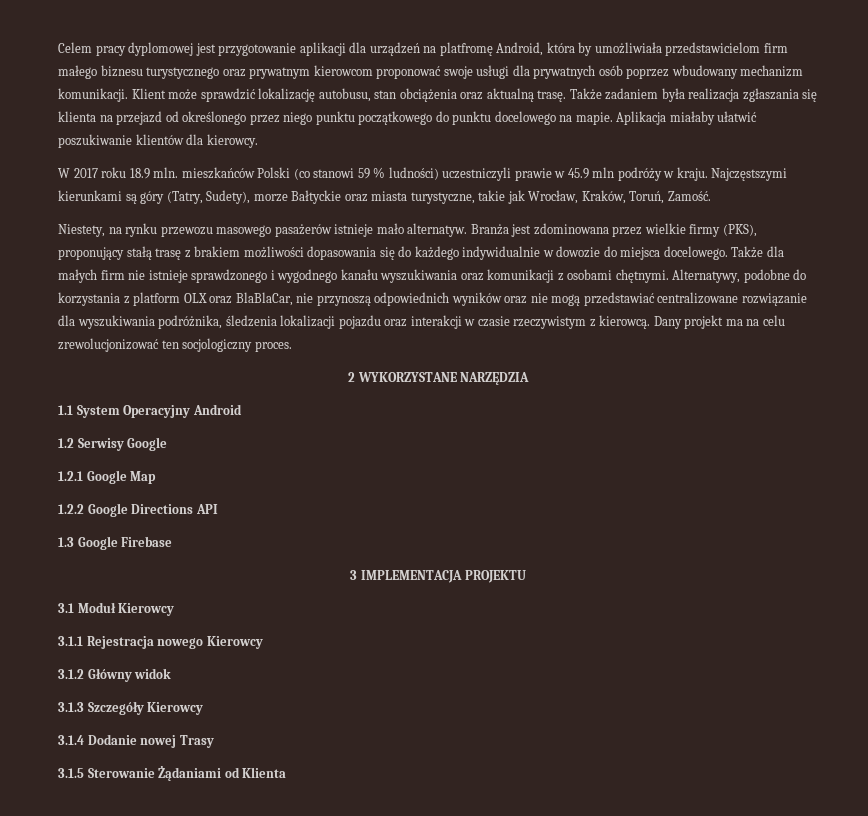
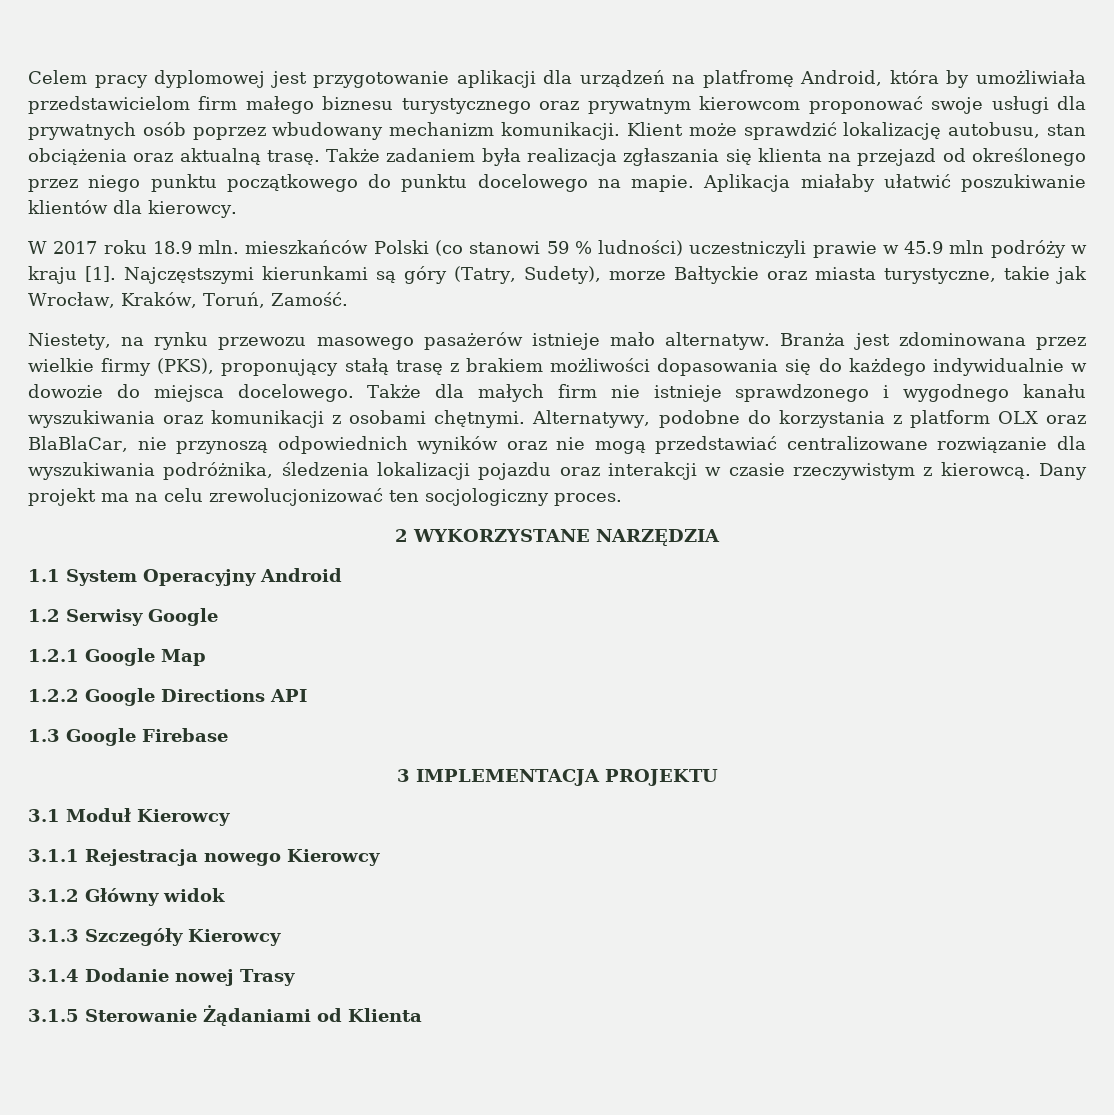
- W 2017 roku 18.9 mln. mieszkańców Polski (co stanowi 59 % ludności) uczestniczyli prawie w 45.9 mln podróży w kraju.
+ W 2017 roku 18.9 mln. mieszkańców Polski (co stanowi 59 % ludności) uczestniczyli prawie w 45.9 mln podróży w kraju [1].

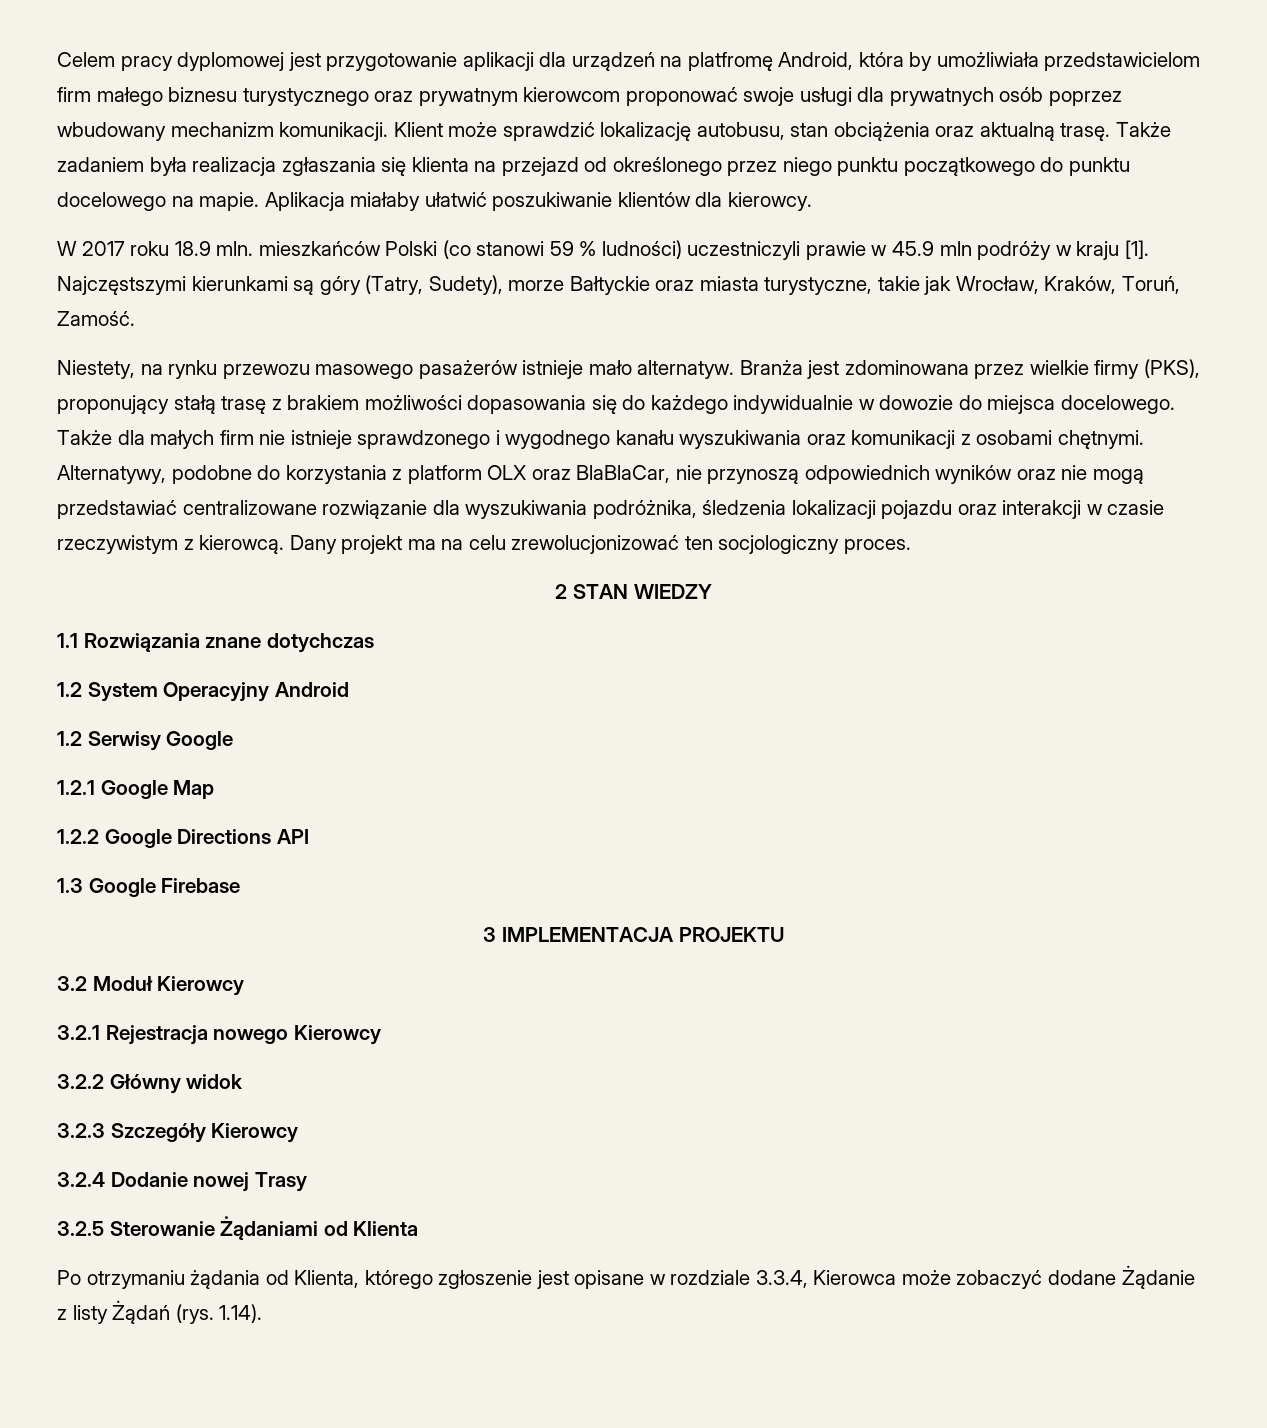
- 2 WYKORZYSTANE NARZĘDZIA
+ 2 STAN WIEDZY
- 1.1 System Operacyjny Android
+ 1.1 Rozwiązania znane dotychczas
+ 1.2 System Operacyjny Android
- 3.1 Moduł Kierowcy
+ 3.2 Moduł Kierowcy
- 3.1.1 Rejestracja nowego Kierowcy
+ 3.2.1 Rejestracja nowego Kierowcy
- 3.1.2 Główny widok
+ 3.2.2 Główny widok
- 3.1.3 Szczegóły Kierowcy
+ 3.2.3 Szczegóły Kierowcy
- 3.1.4 Dodanie nowej Trasy
+ 3.2.4 Dodanie nowej Trasy
- 3.1.5 Sterowanie Żądaniami od Klienta
+ 3.2.5 Sterowanie Żądaniami od Klienta
+ Po otrzymaniu żądania od Klienta, którego zgłoszenie jest opisane w rozdziale 3.3.4, Kierowca może zobaczyć dodane Żądanie z listy Żądań (rys. 1.14).

